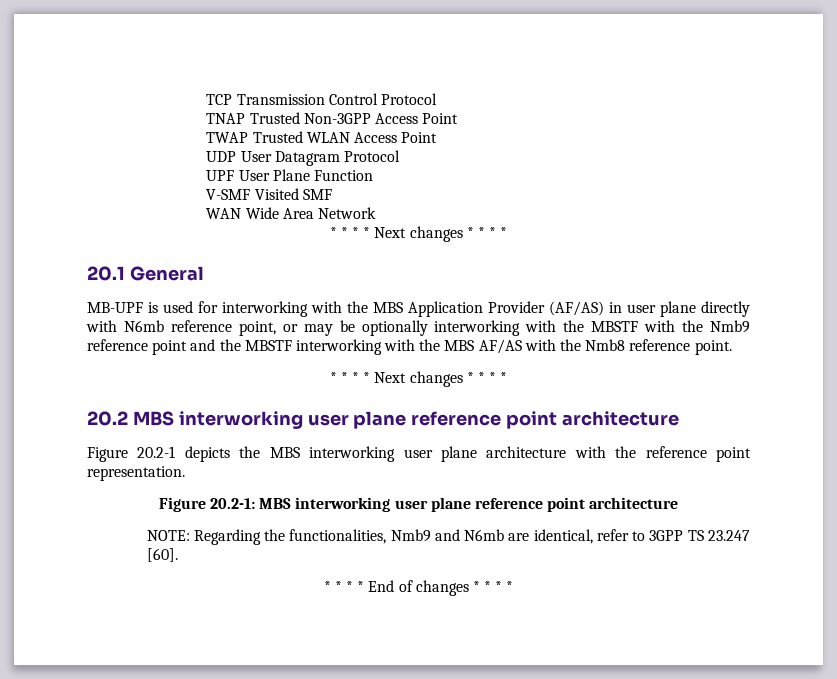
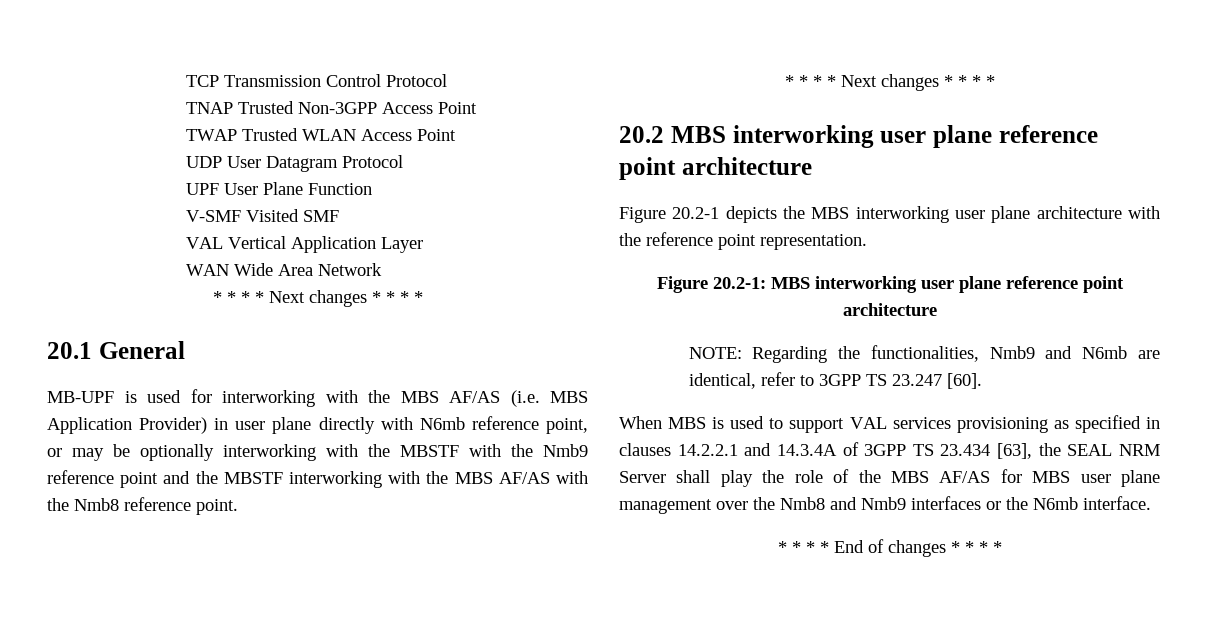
+ VAL Vertical Application Layer
- MB-UPF is used for interworking with the MBS Application Provider (AF/AS) in user plane directly with N6mb reference point, or may be optionally interworking with the MBSTF with the Nmb9 reference point and the MBSTF interworking with the MBS AF/AS with the Nmb8 reference point.
+ MB-UPF is used for interworking with the MBS AF/AS (i.e. MBS Application Provider) in user plane directly with N6mb reference point, or may be optionally interworking with the MBSTF with the Nmb9 reference point and the MBSTF interworking with the MBS AF/AS with the Nmb8 reference point.
+ When MBS is used to support VAL services provisioning as specified in clauses 14.2.2.1 and 14.3.4A of 3GPP TS 23.434 [63], the SEAL NRM Server shall play the role of the MBS AF/AS for MBS user plane management over the Nmb8 and Nmb9 interfaces or the N6mb interface.

